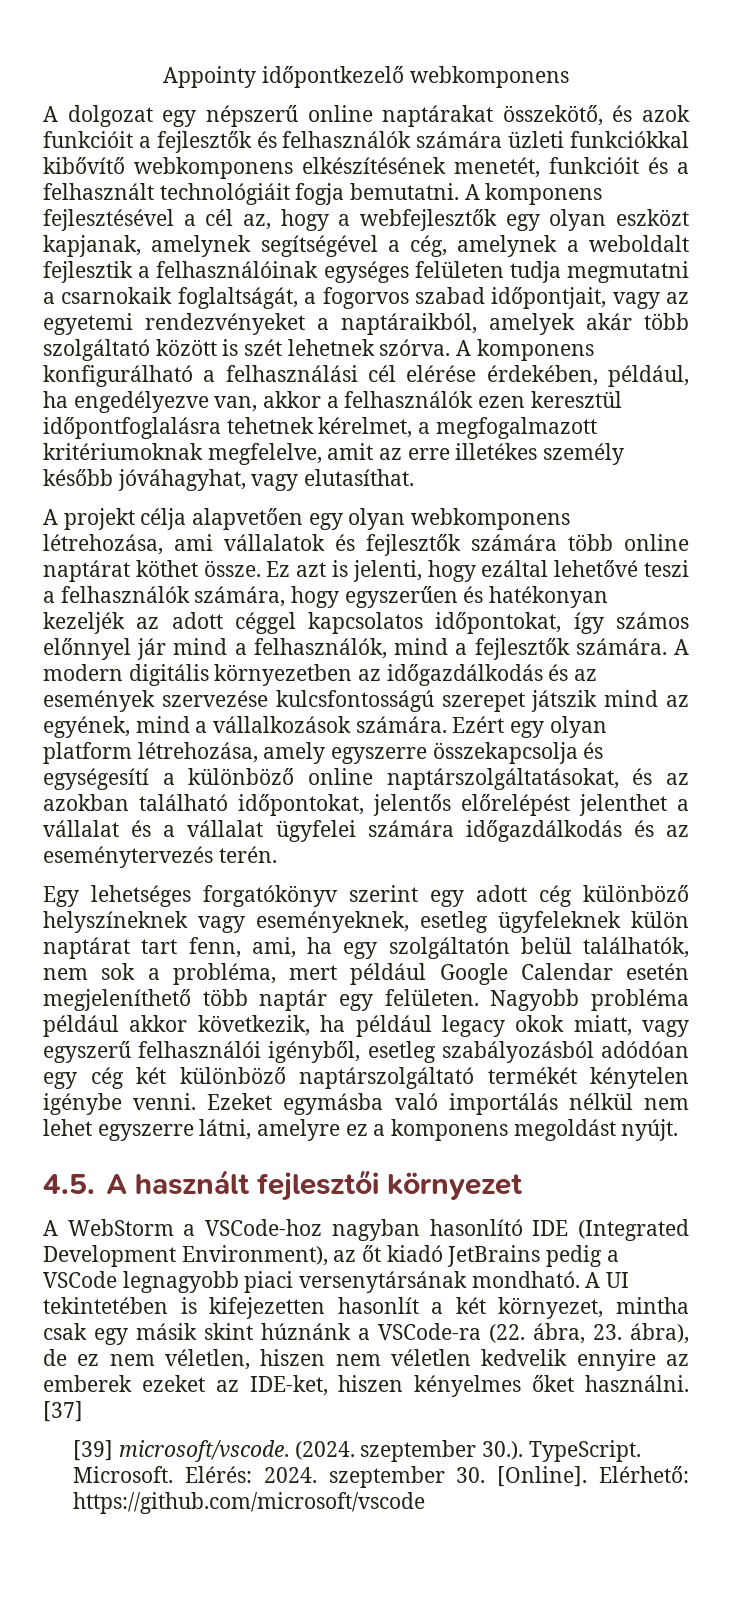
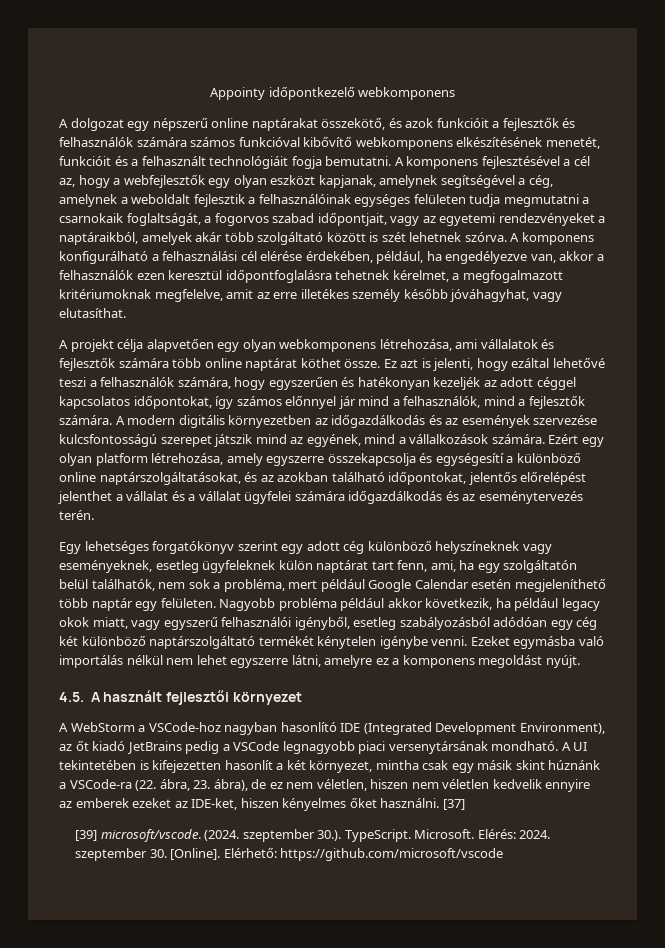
- A dolgozat egy népszerű online naptárakat összekötő, és azok funkcióit a fejlesztők és felhasználók számára üzleti funkciókkal kibővítő webkomponens elkészítésének menetét, funkcióit és a felhasznált technológiáit fogja bemutatni.
+ A dolgozat egy népszerű online naptárakat összekötő, és azok funkcióit a fejlesztők és felhasználók számára számos funkcióval kibővítő webkomponens elkészítésének menetét, funkcióit és a felhasznált technológiáit fogja bemutatni.

